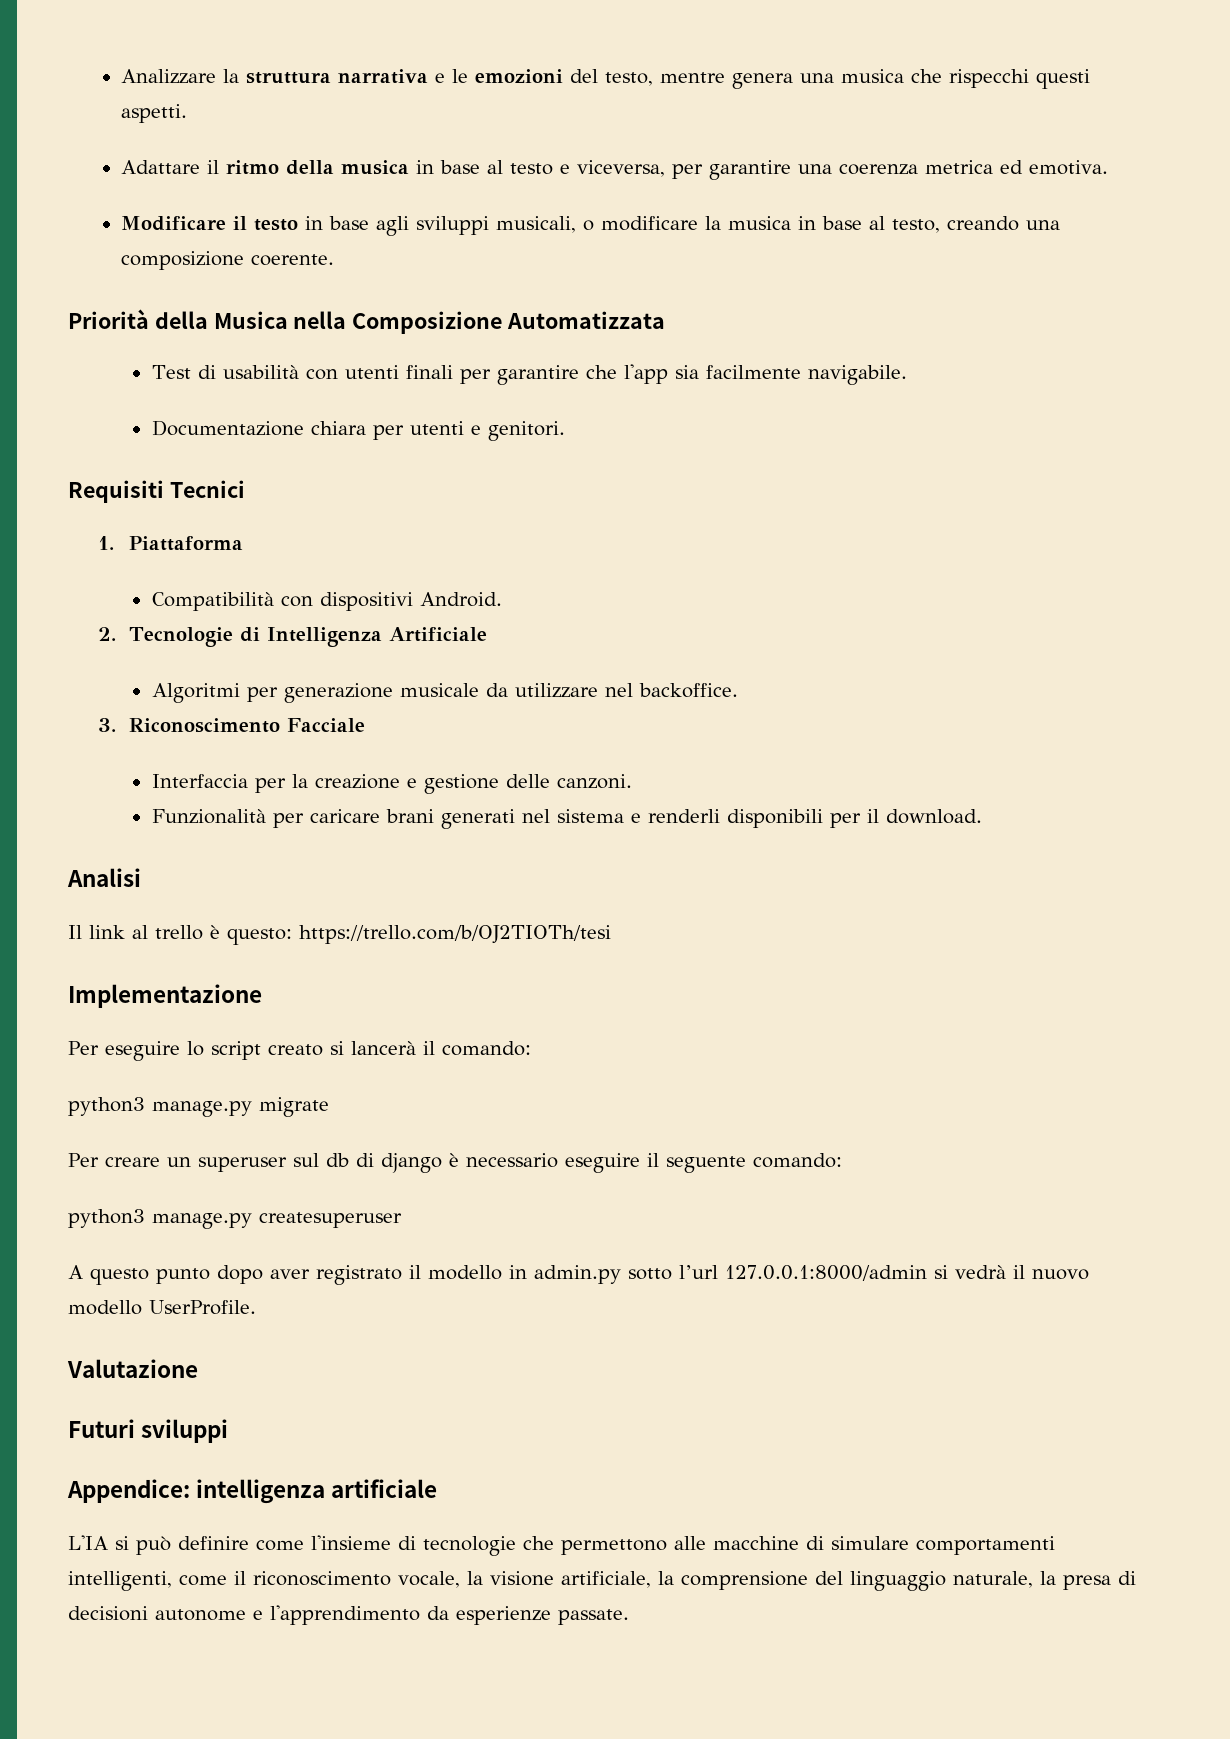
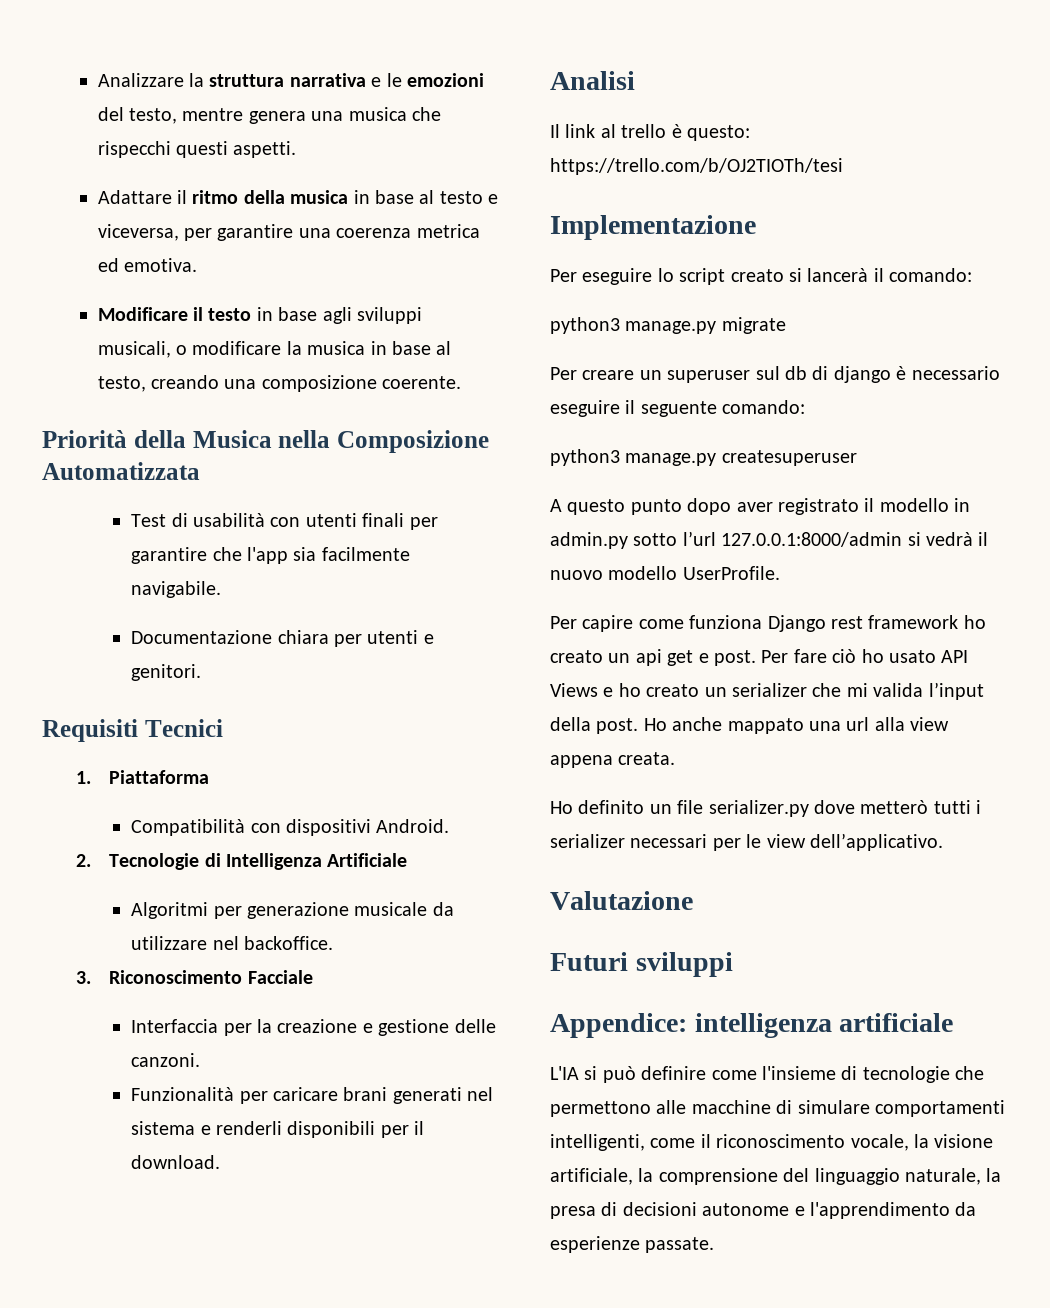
+ Per capire come funziona Django rest framework ho creato un api get e post. Per fare ciò ho usato API Views e ho creato un serializer che mi valida l’input della post. Ho anche mappato una url alla view appena creata.
+ Ho definito un file serializer.py dove metterò tutti i serializer necessari per le view dell’applicativo.

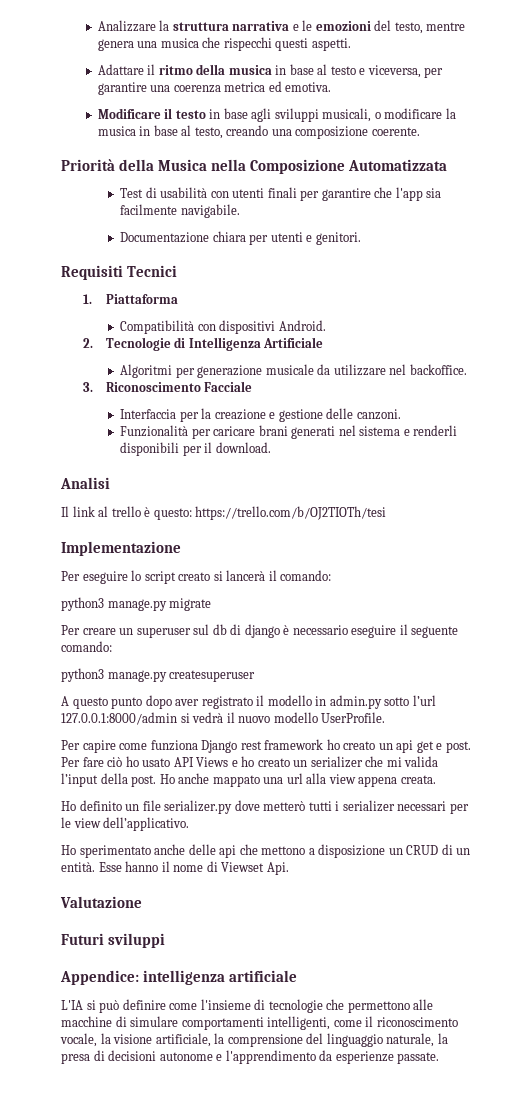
+ Ho sperimentato anche delle api che mettono a disposizione un CRUD di un entità. Esse hanno il nome di Viewset Api.

